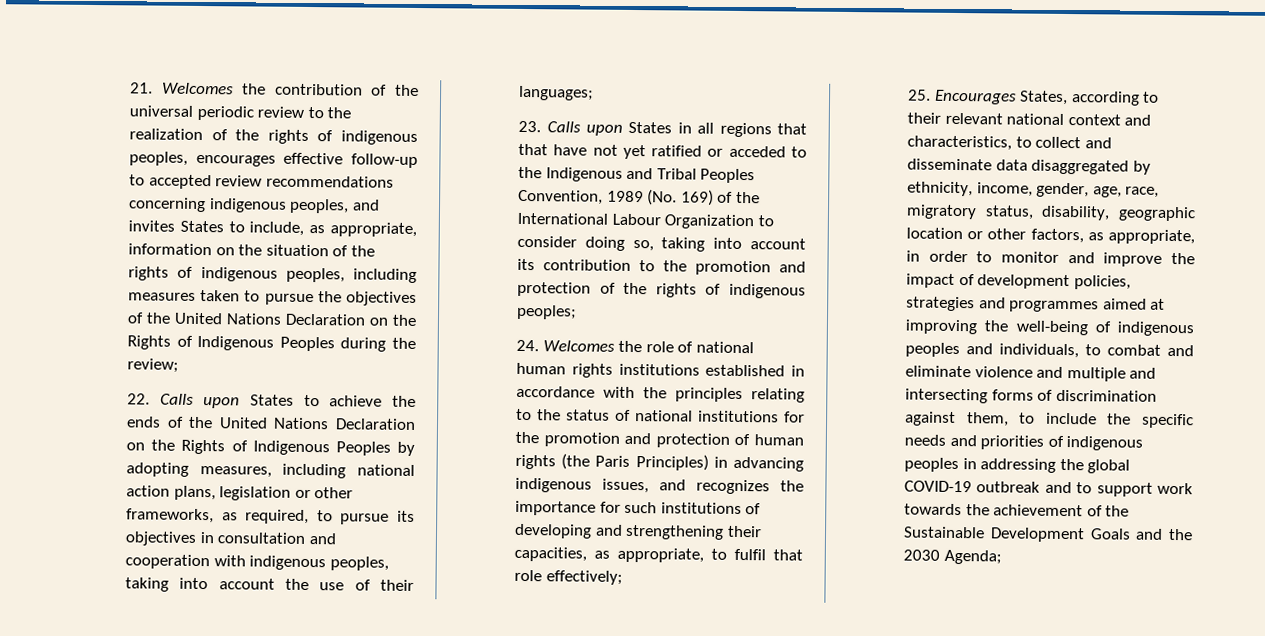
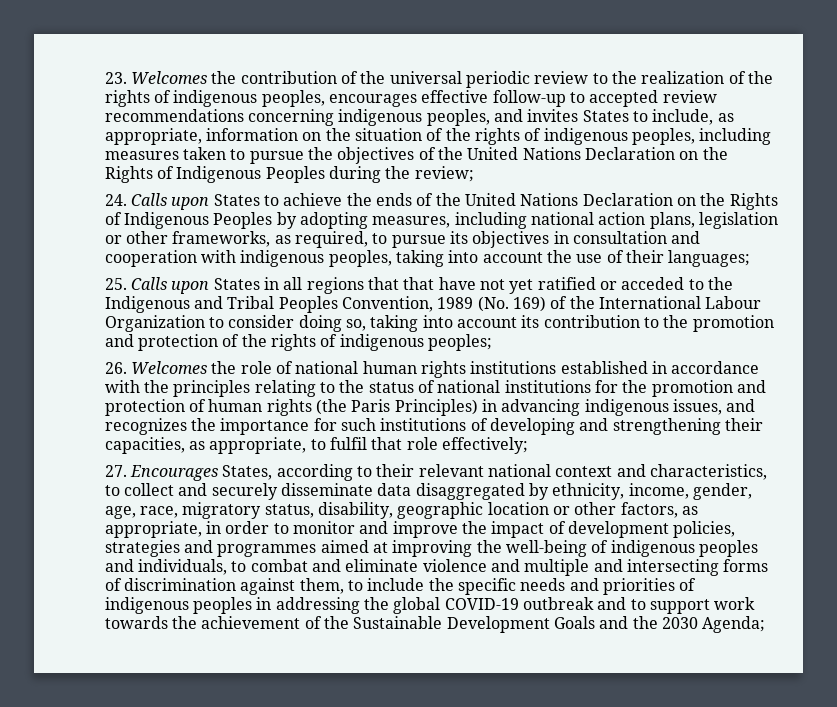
- 21. Welcomes the contribution of the universal periodic review to the realization of the rights of indigenous peoples, encourages effective follow-up to accepted review recommendations concerning indigenous peoples, and invites States to include, as appropriate, information on the situation of the rights of indigenous peoples, including measures taken to pursue the objectives of the United Nations Declaration on the Rights of Indigenous Peoples during the review;
+ 23. Welcomes the contribution of the universal periodic review to the realization of the rights of indigenous peoples, encourages effective follow-up to accepted review recommendations concerning indigenous peoples, and invites States to include, as appropriate, information on the situation of the rights of indigenous peoples, including measures taken to pursue the objectives of the United Nations Declaration on the Rights of Indigenous Peoples during the review;
- 22. Calls upon States to achieve the ends of the United Nations Declaration on the Rights of Indigenous Peoples by adopting measures, including national action plans, legislation or other frameworks, as required, to pursue its objectives in consultation and cooperation with indigenous peoples, taking into account the use of their languages;
+ 24. Calls upon States to achieve the ends of the United Nations Declaration on the Rights of Indigenous Peoples by adopting measures, including national action plans, legislation or other frameworks, as required, to pursue its objectives in consultation and cooperation with indigenous peoples, taking into account the use of their languages;
- 23. Calls upon States in all regions that that have not yet ratified or acceded to the Indigenous and Tribal Peoples Convention, 1989 (No. 169) of the International Labour Organization to consider doing so, taking into account its contribution to the promotion and protection of the rights of indigenous peoples;
+ 25. Calls upon States in all regions that that have not yet ratified or acceded to the Indigenous and Tribal Peoples Convention, 1989 (No. 169) of the International Labour Organization to consider doing so, taking into account its contribution to the promotion and protection of the rights of indigenous peoples;
- 24. Welcomes the role of national human rights institutions established in accordance with the principles relating to the status of national institutions for the promotion and protection of human rights (the Paris Principles) in advancing indigenous issues, and recognizes the importance for such institutions of developing and strengthening their capacities, as appropriate, to fulfil that role effectively;
+ 26. Welcomes the role of national human rights institutions established in accordance with the principles relating to the status of national institutions for the promotion and protection of human rights (the Paris Principles) in advancing indigenous issues, and recognizes the importance for such institutions of developing and strengthening their capacities, as appropriate, to fulfil that role effectively;
- 25. Encourages States, according to their relevant national context and characteristics, to collect and disseminate data disaggregated by ethnicity, income, gender, age, race, migratory status, disability, geographic location or other factors, as appropriate, in order to monitor and improve the impact of development policies, strategies and programmes aimed at improving the well-being of indigenous peoples and individuals, to combat and eliminate violence and multiple and intersecting forms of discrimination against them, to include the specific needs and priorities of indigenous peoples in addressing the global COVID-19 outbreak and to support work towards the achievement of the Sustainable Development Goals and the 2030 Agenda;
+ 27. Encourages States, according to their relevant national context and characteristics, to collect and securely disseminate data disaggregated by ethnicity, income, gender, age, race, migratory status, disability, geographic location or other factors, as appropriate, in order to monitor and improve the impact of development policies, strategies and programmes aimed at improving the well-being of indigenous peoples and individuals, to combat and eliminate violence and multiple and intersecting forms of discrimination against them, to include the specific needs and priorities of indigenous peoples in addressing the global COVID-19 outbreak and to support work towards the achievement of the Sustainable Development Goals and the 2030 Agenda;

